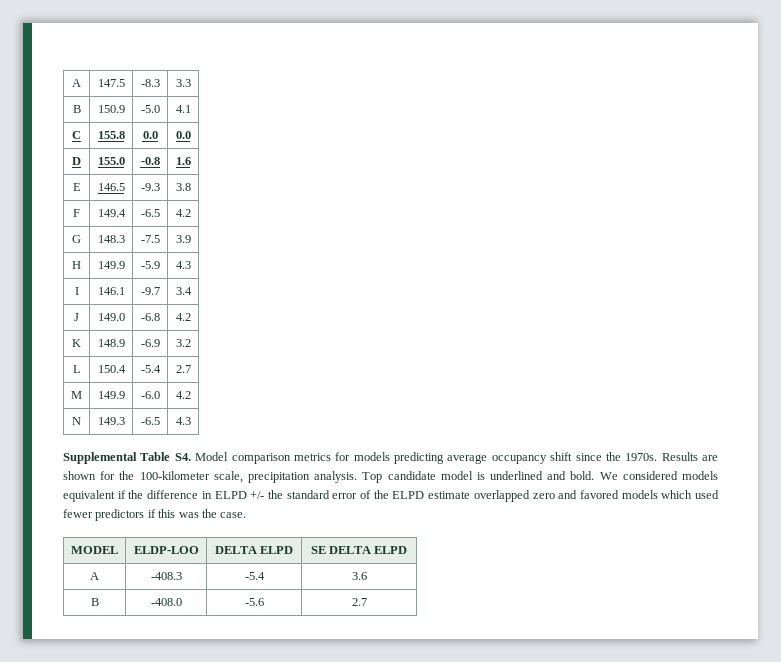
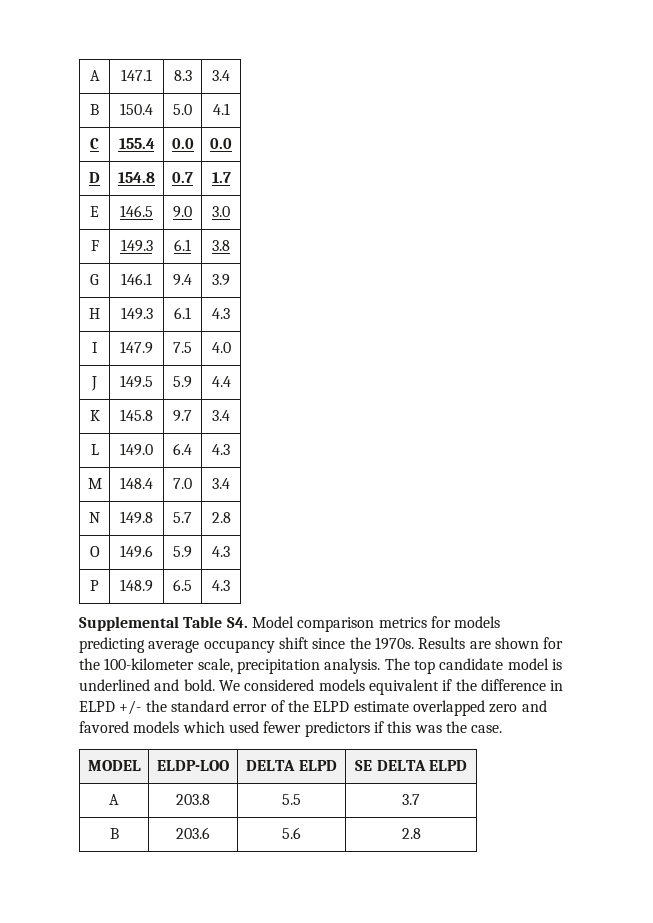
- A | 147.5 | -8.3 | 3.3
- B | 150.9 | -5.0 | 4.1
+ A | 147.1 | 8.3 | 3.4
+ B | 150.4 | 5.0 | 4.1
- C | 155.8 | 0.0 | 0.0
+ C | 155.4 | 0.0 | 0.0
- D | 155.0 | -0.8 | 1.6
+ D | 154.8 | 0.7 | 1.7
- E | 146.5 | -9.3 | 3.8
- F | 149.4 | -6.5 | 4.2
+ E | 146.5 | 9.0 | 3.0
+ F | 149.3 | 6.1 | 3.8
- G | 148.3 | -7.5 | 3.9
+ G | 146.1 | 9.4 | 3.9
- H | 149.9 | -5.9 | 4.3
+ H | 149.3 | 6.1 | 4.3
- I | 146.1 | -9.7 | 3.4
- J | 149.0 | -6.8 | 4.2
- K | 148.9 | -6.9 | 3.2
- L | 150.4 | -5.4 | 2.7
- M | 149.9 | -6.0 | 4.2
- N | 149.3 | -6.5 | 4.3
+ I | 147.9 | 7.5 | 4.0
+ J | 149.5 | 5.9 | 4.4
+ K | 145.8 | 9.7 | 3.4
+ L | 149.0 | 6.4 | 4.3
+ M | 148.4 | 7.0 | 3.4
+ N | 149.8 | 5.7 | 2.8
+ O | 149.6 | 5.9 | 4.3
+ P | 148.9 | 6.5 | 4.3
- Top candidate model is underlined and bold.
+ The top candidate model is underlined and bold.
- A | -408.3 | -5.4 | 3.6
- B | -408.0 | -5.6 | 2.7
+ A | 203.8 | 5.5 | 3.7
+ B | 203.6 | 5.6 | 2.8

